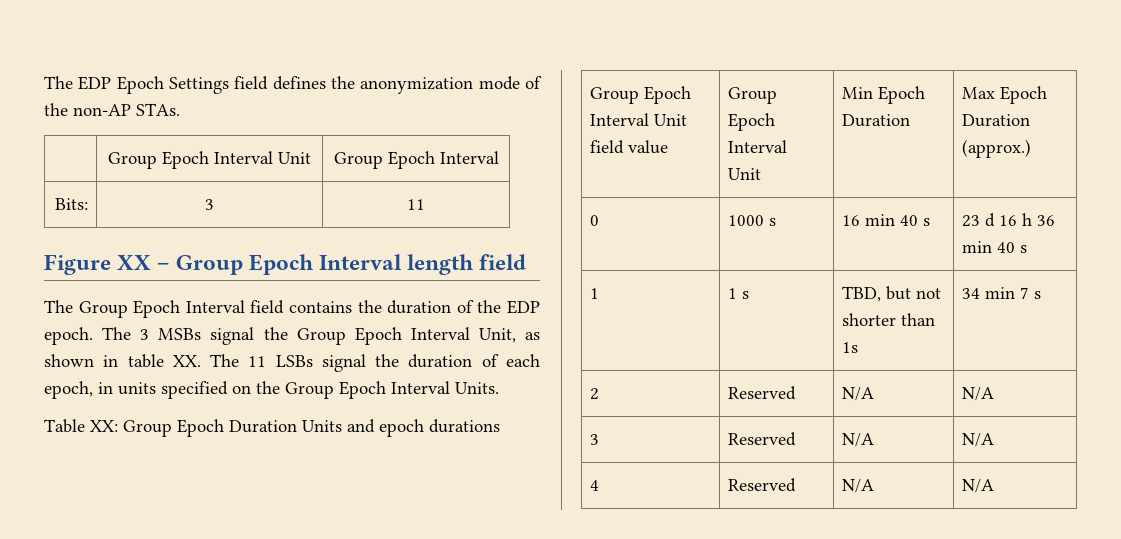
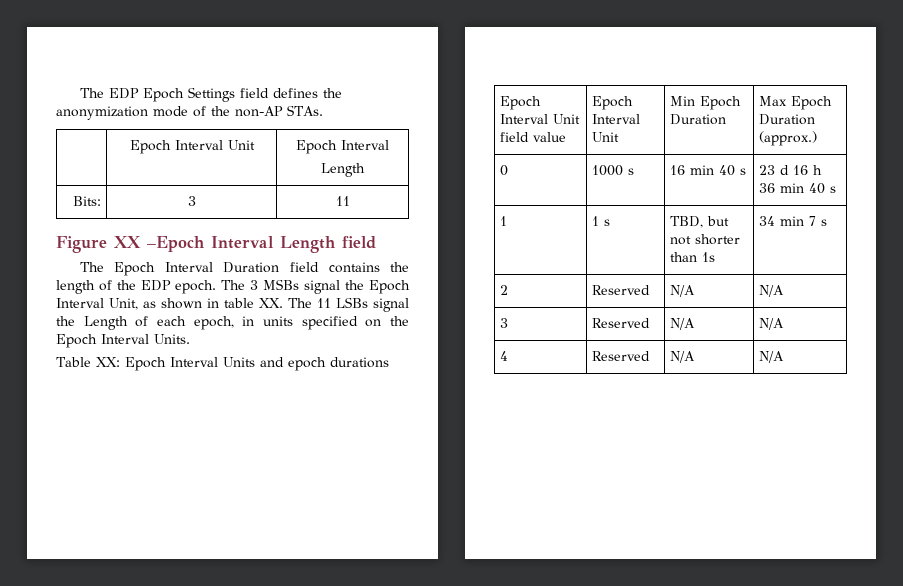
- | Group Epoch Interval Unit | Group Epoch Interval
+ | Epoch Interval Unit | Epoch Interval
+ Length
- Figure XX – Group Epoch Interval length field
+ Figure XX –Epoch Interval Length field
- The Group Epoch Interval field contains the duration of the EDP epoch.
+ The Epoch Interval Duration field contains the length of the EDP epoch.
- The 3 MSBs signal the Group Epoch Interval Unit, as shown in table XX. The 11 LSBs signal the duration of each epoch, in units specified on the Group Epoch Interval Units.
+ The 3 MSBs signal the Epoch Interval Unit, as shown in table XX. The 11 LSBs signal the Length of each epoch, in units specified on the Epoch Interval Units.
- Table XX: Group Epoch Duration Units and epoch durations
+ Table XX: Epoch Interval Units and epoch durations
- Group Epoch Interval Unit field value | Group Epoch Interval Unit | Min Epoch Duration | Max Epoch Duration (approx.)
+ Epoch Interval Unit field value | Epoch Interval Unit | Min Epoch Duration | Max Epoch Duration (approx.)

